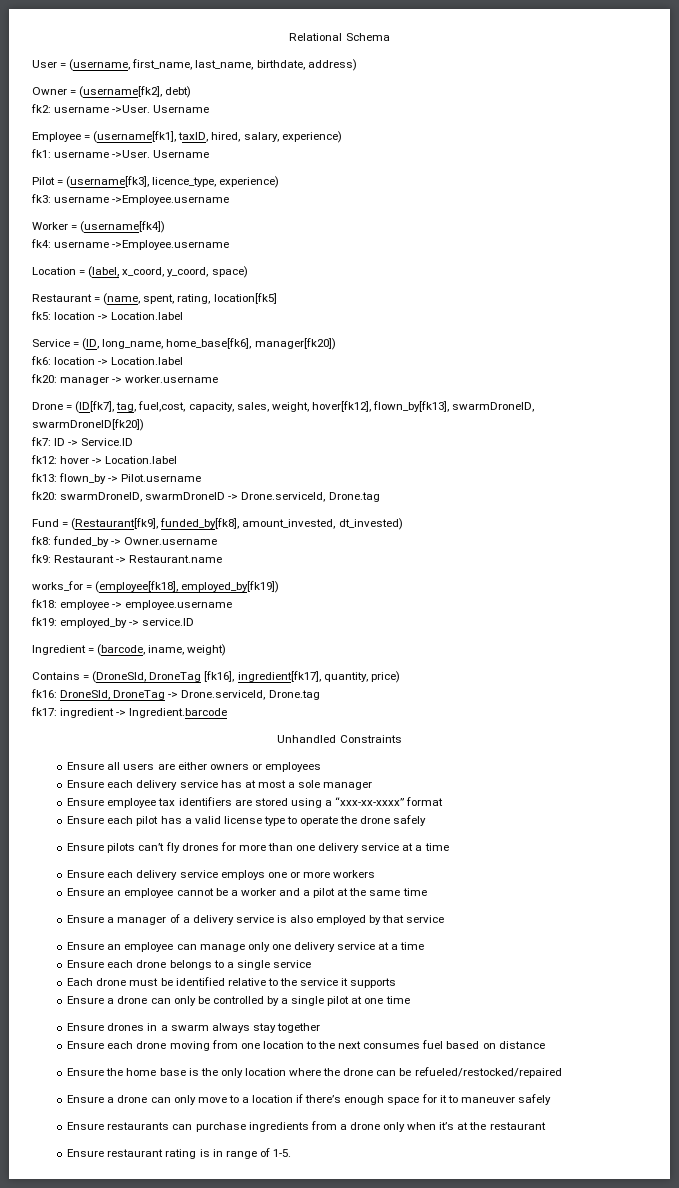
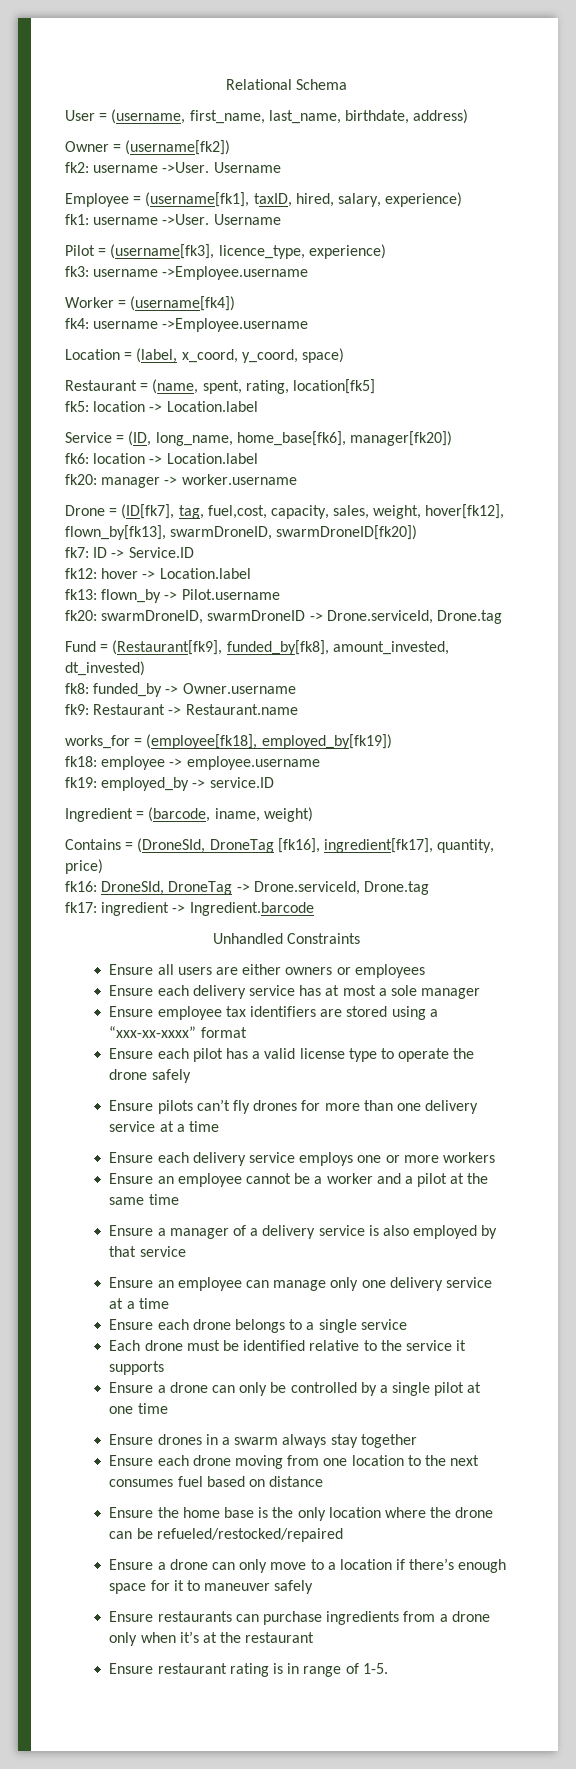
- Owner = (username[fk2], debt)
+ Owner = (username[fk2])

